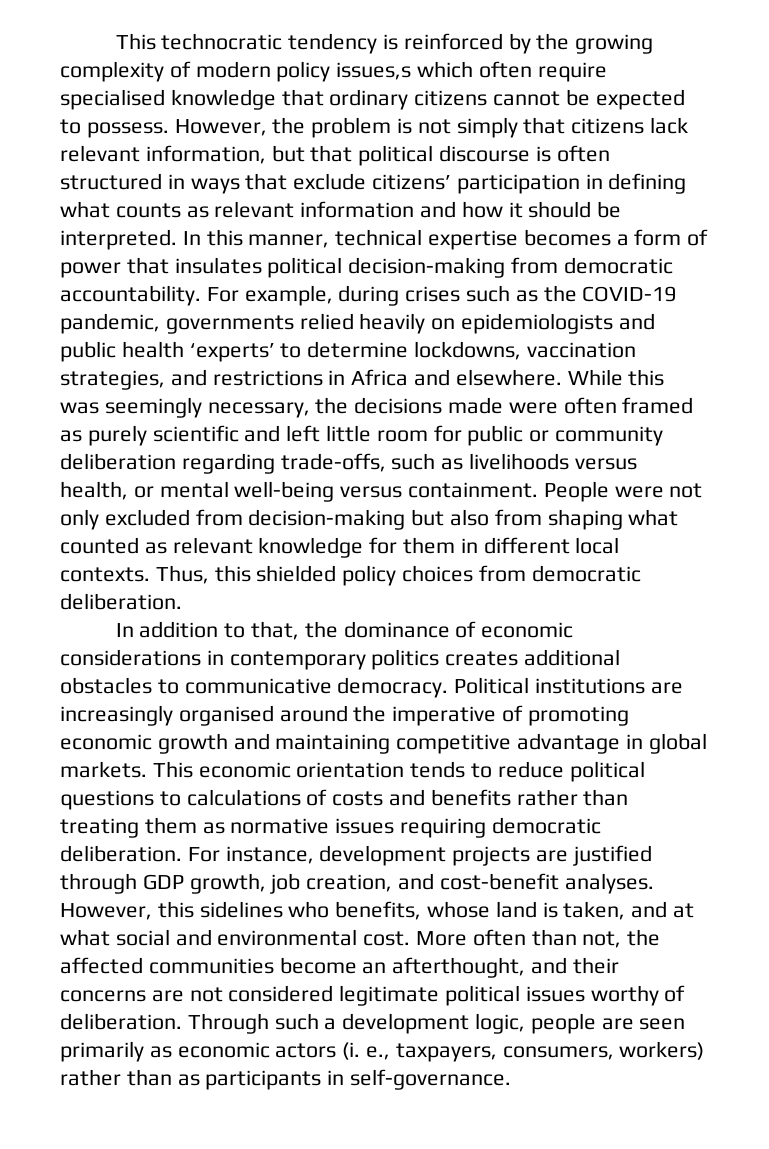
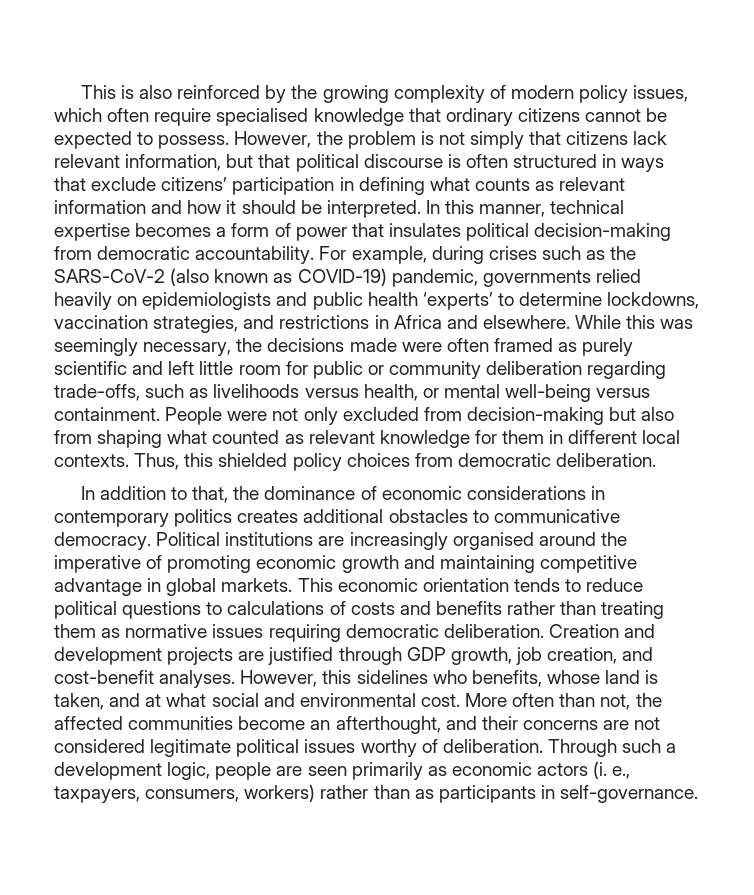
- This technocratic tendency is reinforced by the growing complexity of modern policy issues,s which often require specialised knowledge that ordinary citizens cannot be expected to possess.
+ This is also reinforced by the growing complexity of modern policy issues, which often require specialised knowledge that ordinary citizens cannot be expected to possess.
- For example, during crises such as the COVID-19 pandemic, governments relied heavily on epidemiologists and public health ‘experts’ to determine lockdowns, vaccination strategies, and restrictions in Africa and elsewhere.
+ For example, during crises such as the SARS-CoV-2 (also known as COVID-19) pandemic, governments relied heavily on epidemiologists and public health ‘experts’ to determine lockdowns, vaccination strategies, and restrictions in Africa and elsewhere.
- For instance, development projects are justified through GDP growth, job creation, and cost-benefit analyses.
+ Creation and development projects are justified through GDP growth, job creation, and cost-benefit analyses.

